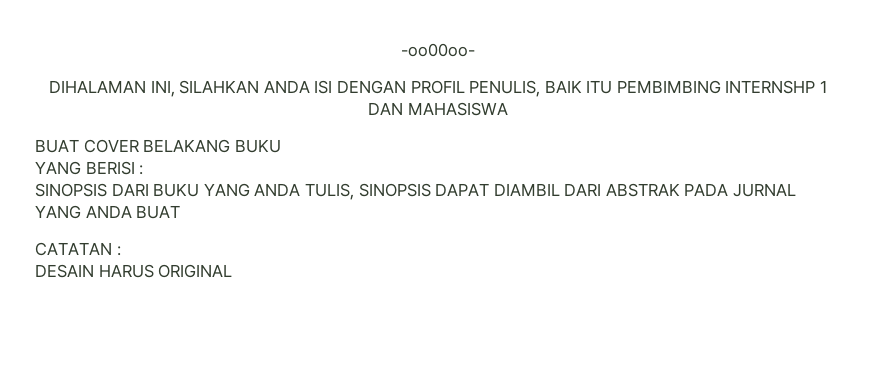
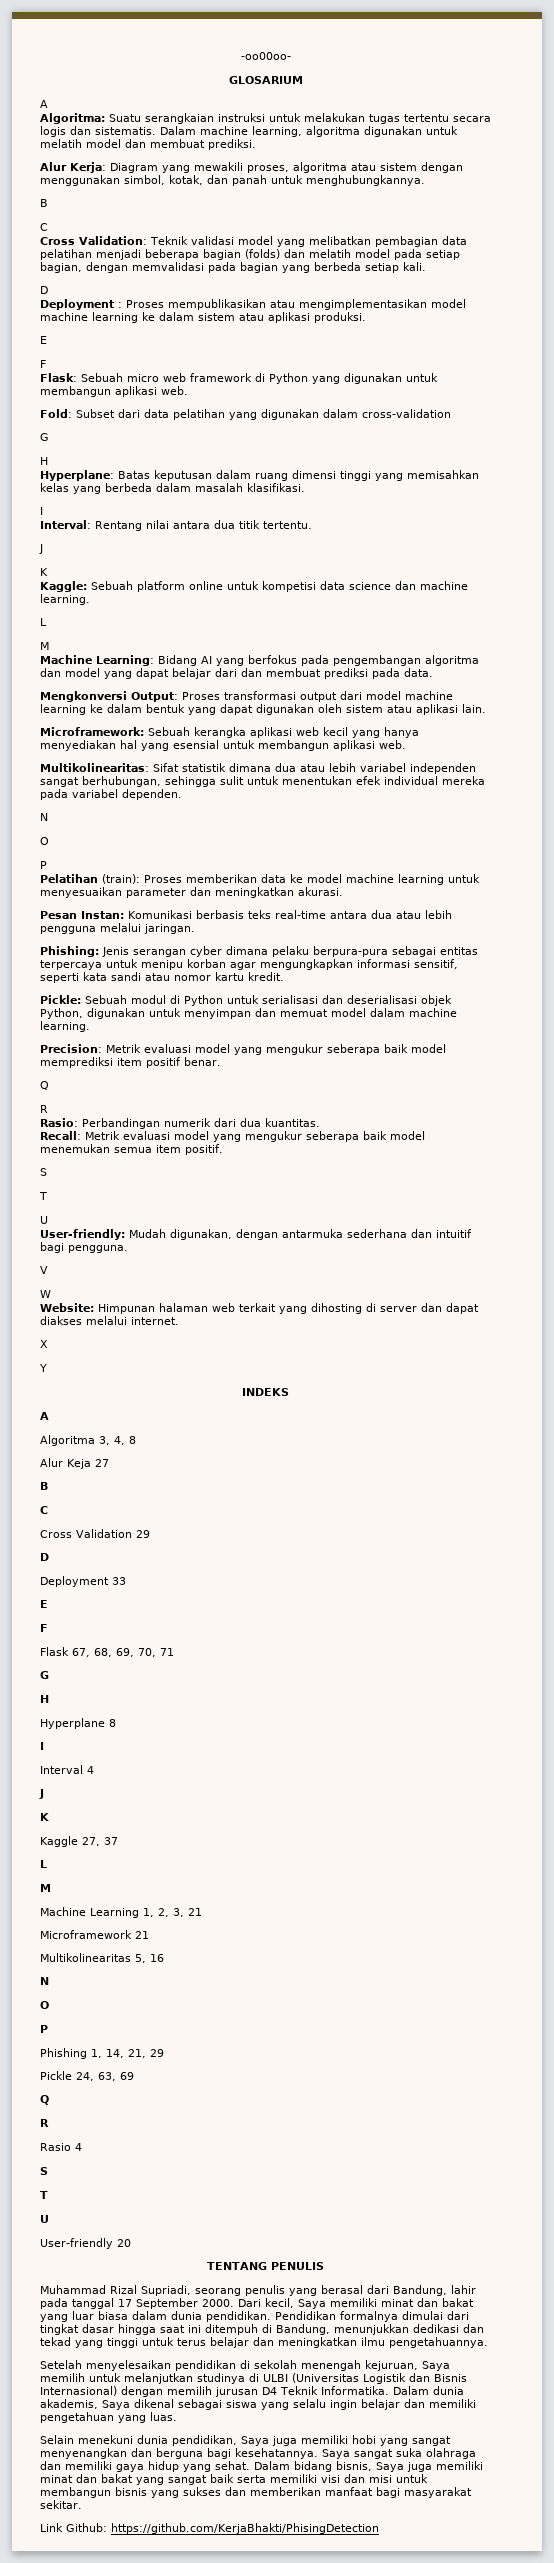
- DIHALAMAN INI, SILAHKAN ANDA ISI DENGAN PROFIL PENULIS, BAIK ITU PEMBIMBING INTERNSHP 1 DAN MAHASISWA
- BUAT COVER BELAKANG BUKU
- YANG BERISI :
- SINOPSIS DARI BUKU YANG ANDA TULIS, SINOPSIS DAPAT DIAMBIL DARI ABSTRAK PADA JURNAL YANG ANDA BUAT
- CATATAN :
- DESAIN HARUS ORIGINAL
+ GLOSARIUM
+ A
+ Algoritma: Suatu serangkaian instruksi untuk melakukan tugas tertentu secara logis dan sistematis. Dalam machine learning, algoritma digunakan untuk melatih model dan membuat prediksi.
+ Alur Kerja: Diagram yang mewakili proses, algoritma atau sistem dengan menggunakan simbol, kotak, dan panah untuk menghubungkannya.
+ B
+ C
+ Cross Validation: Teknik validasi model yang melibatkan pembagian data pelatihan menjadi beberapa bagian (folds) dan melatih model pada setiap bagian, dengan memvalidasi pada bagian yang berbeda setiap kali.
+ D
+ Deployment : Proses mempublikasikan atau mengimplementasikan model machine learning ke dalam sistem atau aplikasi produksi.
+ E
+ F
+ Flask: Sebuah micro web framework di Python yang digunakan untuk membangun aplikasi web.
+ Fold: Subset dari data pelatihan yang digunakan dalam cross-validation
+ G
+ H
+ Hyperplane: Batas keputusan dalam ruang dimensi tinggi yang memisahkan kelas yang berbeda dalam masalah klasifikasi.
+ I
+ Interval: Rentang nilai antara dua titik tertentu.
+ J
+ K
+ Kaggle: Sebuah platform online untuk kompetisi data science dan machine learning.
+ L
+ M
+ Machine Learning: Bidang AI yang berfokus pada pengembangan algoritma dan model yang dapat belajar dari dan membuat prediksi pada data.
+ Mengkonversi Output: Proses transformasi output dari model machine learning ke dalam bentuk yang dapat digunakan oleh sistem atau aplikasi lain.
+ Microframework: Sebuah kerangka aplikasi web kecil yang hanya menyediakan hal yang esensial untuk membangun aplikasi web.
+ Multikolinearitas: Sifat statistik dimana dua atau lebih variabel independen sangat berhubungan, sehingga sulit untuk menentukan efek individual mereka pada variabel dependen.
+ N
+ O
+ P
+ Pelatihan (train): Proses memberikan data ke model machine learning untuk menyesuaikan parameter dan meningkatkan akurasi.
+ Pesan Instan: Komunikasi berbasis teks real-time antara dua atau lebih pengguna melalui jaringan.
+ Phishing: Jenis serangan cyber dimana pelaku berpura-pura sebagai entitas terpercaya untuk menipu korban agar mengungkapkan informasi sensitif, seperti kata sandi atau nomor kartu kredit.
+ Pickle: Sebuah modul di Python untuk serialisasi dan deserialisasi objek Python, digunakan untuk menyimpan dan memuat model dalam machine learning.
+ Precision: Metrik evaluasi model yang mengukur seberapa baik model memprediksi item positif benar.
+ Q
+ R
+ Rasio: Perbandingan numerik dari dua kuantitas.
+ Recall: Metrik evaluasi model yang mengukur seberapa baik model menemukan semua item positif.
+ S
+ T
+ U
+ User-friendly: Mudah digunakan, dengan antarmuka sederhana dan intuitif bagi pengguna.
+ V
+ W
+ Website: Himpunan halaman web terkait yang dihosting di server dan dapat diakses melalui internet.
+ X
+ Y
+ INDEKS
+ A
+ Algoritma 3, 4, 8
+ Alur Keja 27
+ B
+ C
+ Cross Validation 29
+ D
+ Deployment 33
+ E
+ F
+ Flask 67, 68, 69, 70, 71
+ G
+ H
+ Hyperplane 8
+ I
+ Interval 4
+ J
+ K
+ Kaggle 27, 37
+ L
+ M
+ Machine Learning 1, 2, 3, 21
+ Microframework 21
+ Multikolinearitas 5, 16
+ N
+ O
+ P
+ Phishing 1, 14, 21, 29
+ Pickle 24, 63, 69
+ Q
+ R
+ Rasio 4
+ S
+ T
+ U
+ User-friendly 20
+ TENTANG PENULIS
+ Muhammad Rizal Supriadi, seorang penulis yang berasal dari Bandung, lahir pada tanggal 17 September 2000. Dari kecil, Saya memiliki minat dan bakat yang luar biasa dalam dunia pendidikan. Pendidikan formalnya dimulai dari tingkat dasar hingga saat ini ditempuh di Bandung, menunjukkan dedikasi dan tekad yang tinggi untuk terus belajar dan meningkatkan ilmu pengetahuannya.
+ Setelah menyelesaikan pendidikan di sekolah menengah kejuruan, Saya memilih untuk melanjutkan studinya di ULBI (Universitas Logistik dan Bisnis Internasional) dengan memilih jurusan D4 Teknik Informatika. Dalam dunia akademis, Saya dikenal sebagai siswa yang selalu ingin belajar dan memiliki pengetahuan yang luas.
+ Selain menekuni dunia pendidikan, Saya juga memiliki hobi yang sangat menyenangkan dan berguna bagi kesehatannya. Saya sangat suka olahraga dan memiliki gaya hidup yang sehat. Dalam bidang bisnis, Saya juga memiliki minat dan bakat yang sangat baik serta memiliki visi dan misi untuk membangun bisnis yang sukses dan memberikan manfaat bagi masyarakat sekitar.
+ Link Github: https://github.com/KerjaBhakti/PhisingDetection

